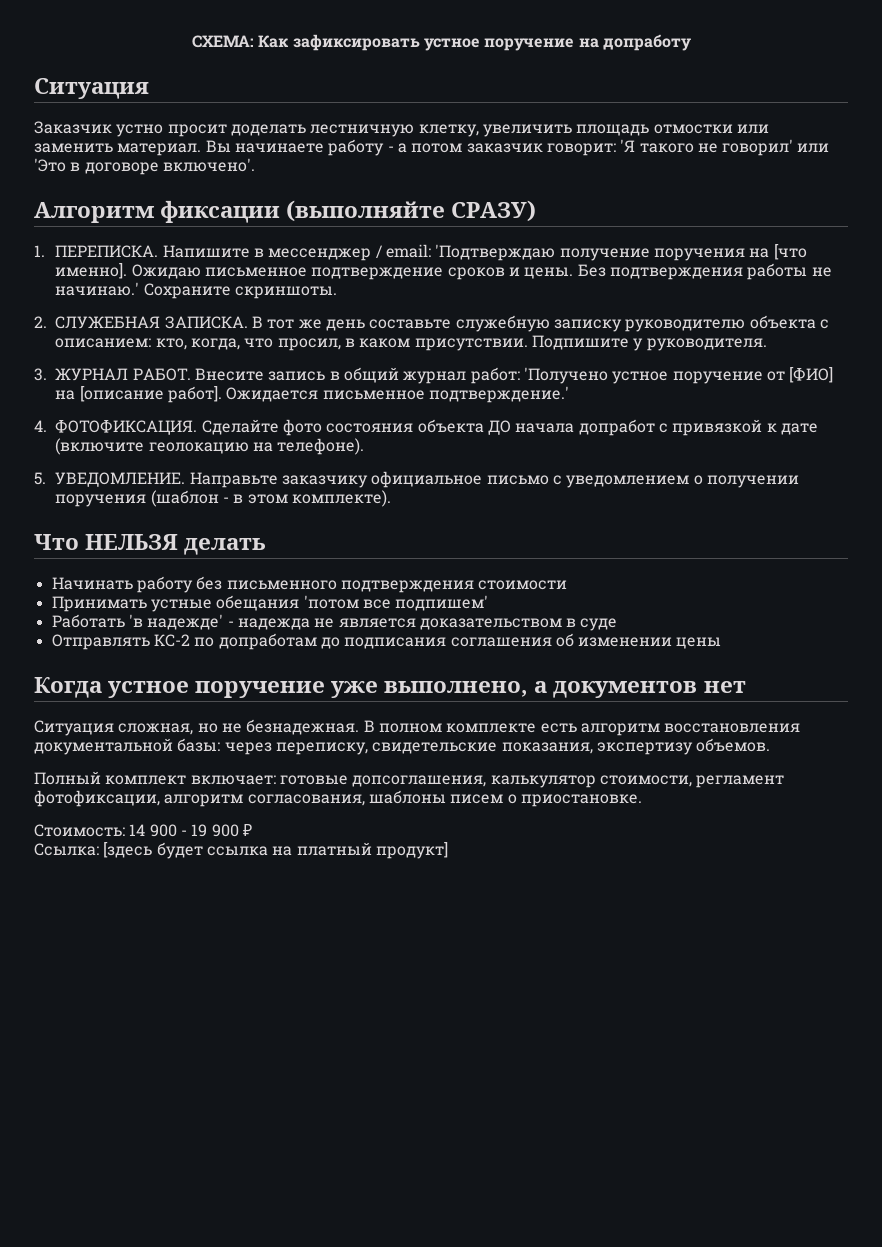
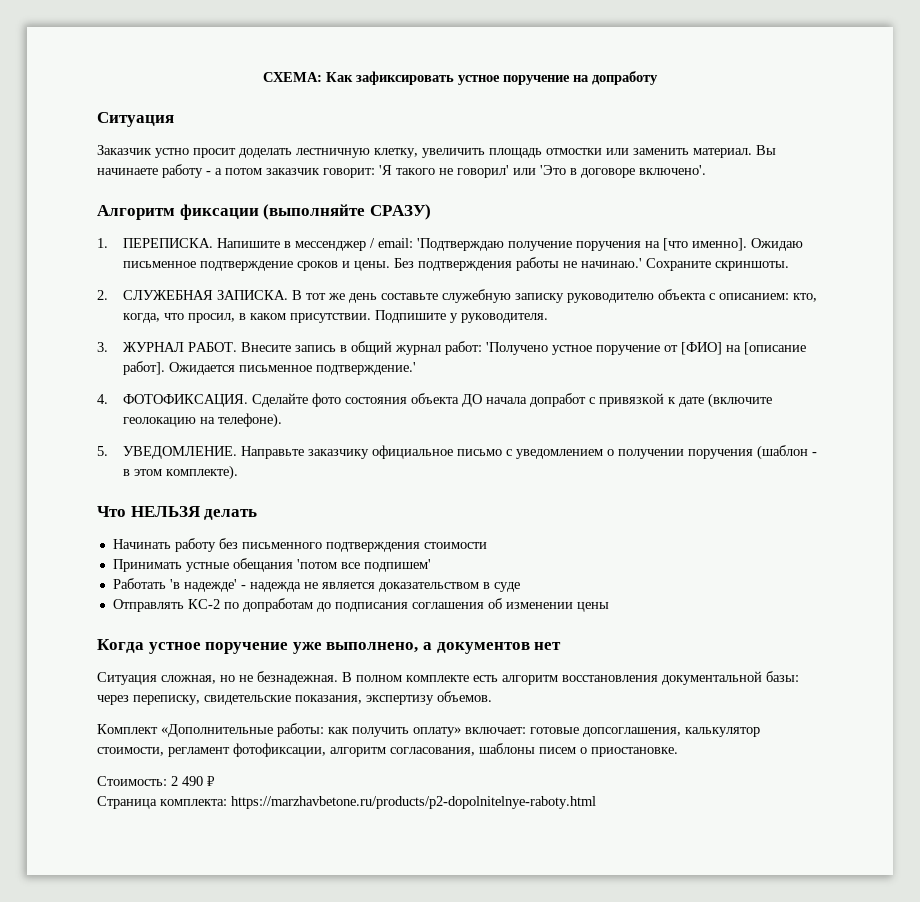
- Полный комплект включает: готовые допсоглашения, калькулятор стоимости, регламент фотофиксации, алгоритм согласования, шаблоны писем о приостановке.
+ Комплект «Дополнительные работы: как получить оплату» включает: готовые допсоглашения, калькулятор стоимости, регламент фотофиксации, алгоритм согласования, шаблоны писем о приостановке.
- Стоимость: 14 900 - 19 900 ₽
- Ссылка: [здесь будет ссылка на платный продукт]
+ Стоимость: 2 490 ₽
+ Страница комплекта: https://marzhavbetone.ru/products/p2-dopolnitelnye-raboty.html

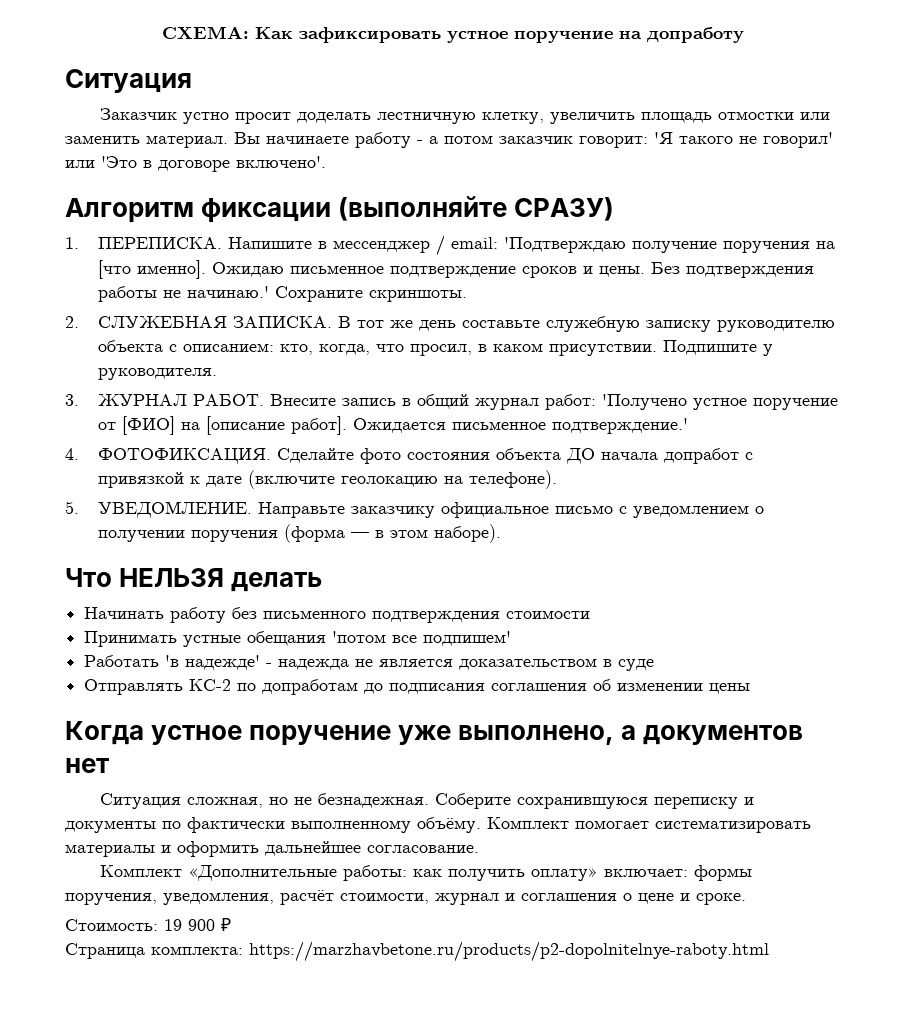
- Направьте заказчику официальное письмо с уведомлением о получении поручения (шаблон - в этом комплекте).
+ Направьте заказчику официальное письмо с уведомлением о получении поручения (форма — в этом наборе).
- В полном комплекте есть алгоритм восстановления документальной базы: через переписку, свидетельские показания, экспертизу объемов.
+ Соберите сохранившуюся переписку и документы по фактически выполненному объёму. Комплект помогает систематизировать материалы и оформить дальнейшее согласование.
- Комплект «Дополнительные работы: как получить оплату» включает: готовые допсоглашения, калькулятор стоимости, регламент фотофиксации, алгоритм согласования, шаблоны писем о приостановке.
+ Комплект «Дополнительные работы: как получить оплату» включает: формы поручения, уведомления, расчёт стоимости, журнал и соглашения о цене и сроке.
- Стоимость: 2 490 ₽
+ Стоимость: 19 900 ₽

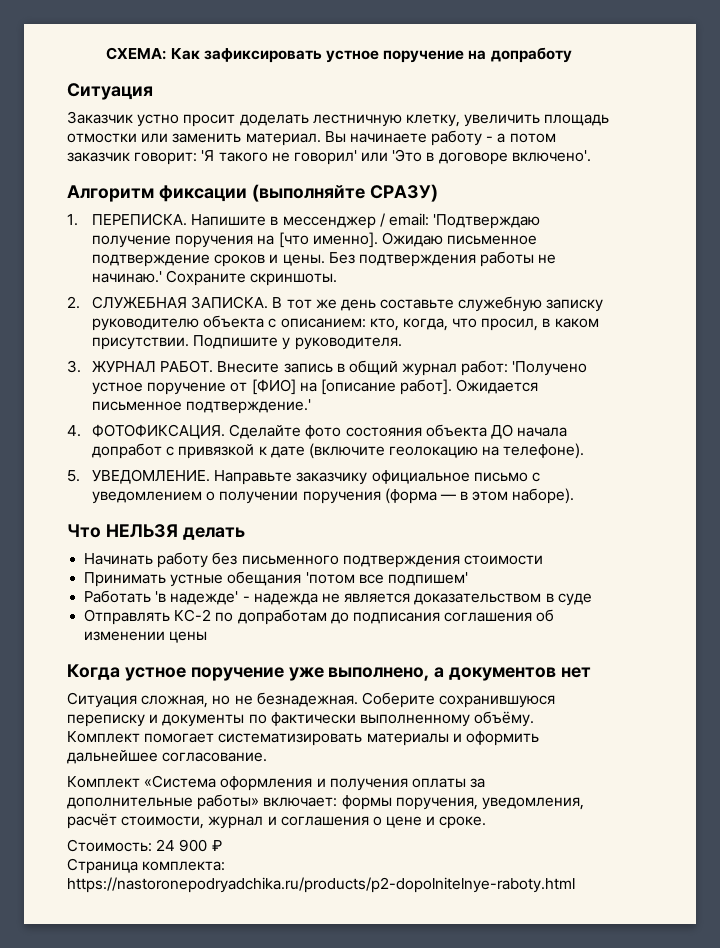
- Комплект «Дополнительные работы: как получить оплату» включает: формы поручения, уведомления, расчёт стоимости, журнал и соглашения о цене и сроке.
+ Комплект «Система оформления и получения оплаты за дополнительные работы» включает: формы поручения, уведомления, расчёт стоимости, журнал и соглашения о цене и сроке.
- Стоимость: 19 900 ₽
+ Стоимость: 24 900 ₽
- Страница комплекта: https://marzhavbetone.ru/products/p2-dopolnitelnye-raboty.html
+ Страница комплекта: https://nastoronepodryadchika.ru/products/p2-dopolnitelnye-raboty.html

